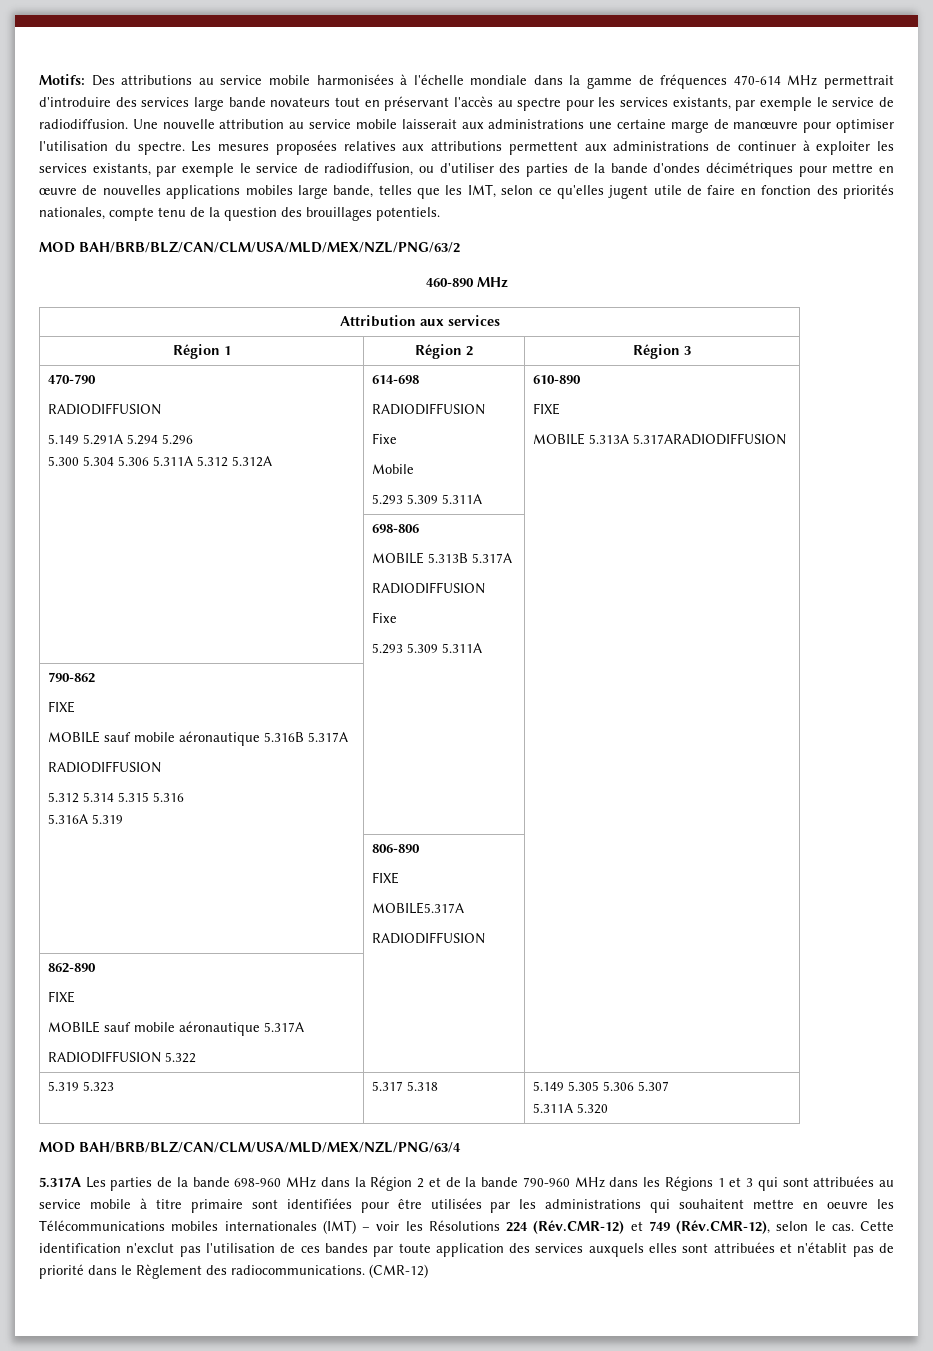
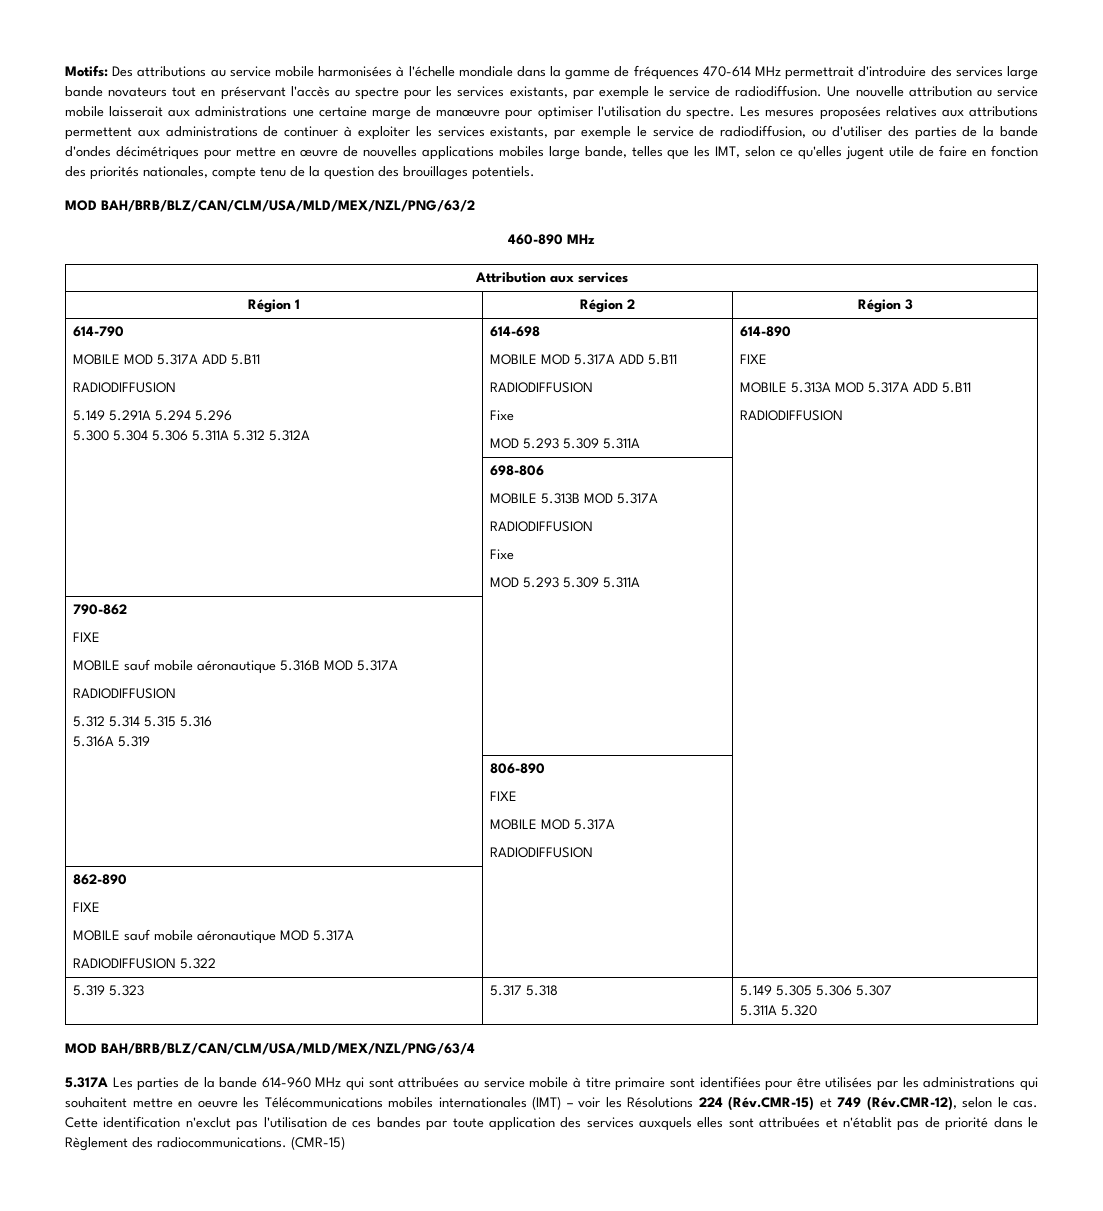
- 470-790
+ 614-790
+ MOBILE MOD 5.317A ADD 5.B11
  RADIODIFFUSION
  5.149 5.291A 5.294 5.296
  5.300 5.304 5.306 5.311A 5.312 5.312A | 614-698
+ MOBILE MOD 5.317A ADD 5.B11
  RADIODIFFUSION
  Fixe
- Mobile
- 5.293 5.309 5.311A | 610-890
+ MOD 5.293 5.309 5.311A | 614-890
  FIXE
- MOBILE 5.313A 5.317ARADIODIFFUSION
+ MOBILE 5.313A MOD 5.317A ADD 5.B11
+ RADIODIFFUSION
  | 698-806
- MOBILE 5.313B 5.317A
+ MOBILE 5.313B MOD 5.317A
  RADIODIFFUSION
  Fixe
- 5.293 5.309 5.311A |
+ MOD 5.293 5.309 5.311A |
  790-862
  FIXE
- MOBILE sauf mobile aéronautique 5.316B 5.317A
+ MOBILE sauf mobile aéronautique 5.316B MOD 5.317A
  | 806-890
  FIXE
- MOBILE5.317A
+ MOBILE MOD 5.317A
  862-890
  FIXE
- MOBILE sauf mobile aéronautique 5.317A
+ MOBILE sauf mobile aéronautique MOD 5.317A
- 5.317A Les parties de la bande 698-960 MHz dans la Région 2 et de la bande 790-960 MHz dans les Régions 1 et 3 qui sont attribuées au service mobile à titre primaire sont identifiées pour être utilisées par les administrations qui souhaitent mettre en oeuvre les Télécommunications mobiles internationales (IMT) – voir les Résolutions 224 (Rév.CMR-12) et 749 (Rév.CMR-12), selon le cas.
+ 5.317A Les parties de la bande 614-960 MHz qui sont attribuées au service mobile à titre primaire sont identifiées pour être utilisées par les administrations qui souhaitent mettre en oeuvre les Télécommunications mobiles internationales (IMT) – voir les Résolutions 224 (Rév.CMR-15) et 749 (Rév.CMR-12), selon le cas.
- (CMR-12)
+ (CMR-15)

